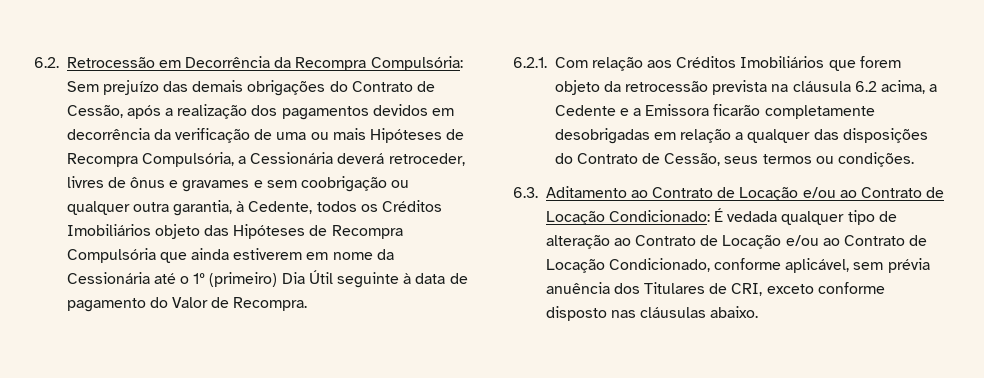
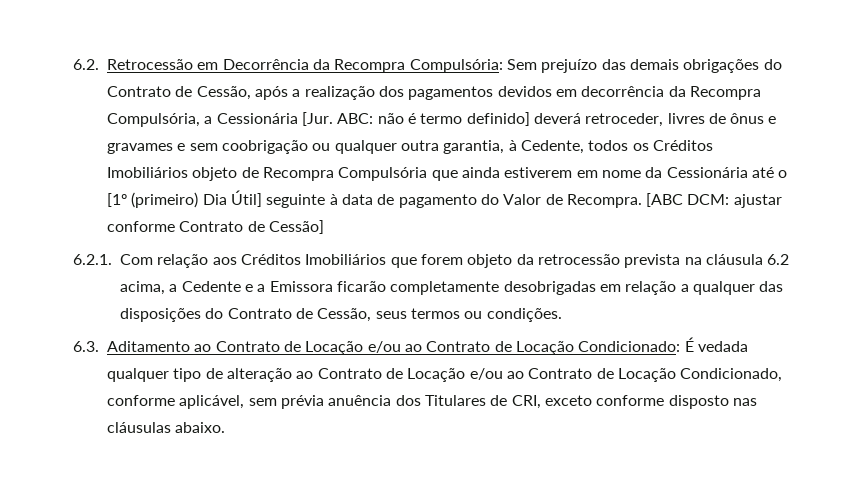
- Sem prejuízo das demais obrigações do Contrato de Cessão, após a realização dos pagamentos devidos em decorrência da verificação de uma ou mais Hipóteses de Recompra Compulsória, a Cessionária deverá retroceder, livres de ônus e gravames e sem coobrigação ou qualquer outra garantia, à Cedente, todos os Créditos Imobiliários objeto das Hipóteses de Recompra Compulsória que ainda estiverem em nome da Cessionária até o 1º (primeiro) Dia Útil seguinte à data de pagamento do Valor de Recompra.
+ Sem prejuízo das demais obrigações do Contrato de Cessão, após a realização dos pagamentos devidos em decorrência da Recompra Compulsória, a Cessionária [Jur. ABC: não é termo definido] deverá retroceder, livres de ônus e gravames e sem coobrigação ou qualquer outra garantia, à Cedente, todos os Créditos Imobiliários objeto de Recompra Compulsória que ainda estiverem em nome da Cessionária até o [1º (primeiro) Dia Útil] seguinte à data de pagamento do Valor de Recompra. [ABC DCM: ajustar conforme Contrato de Cessão]

